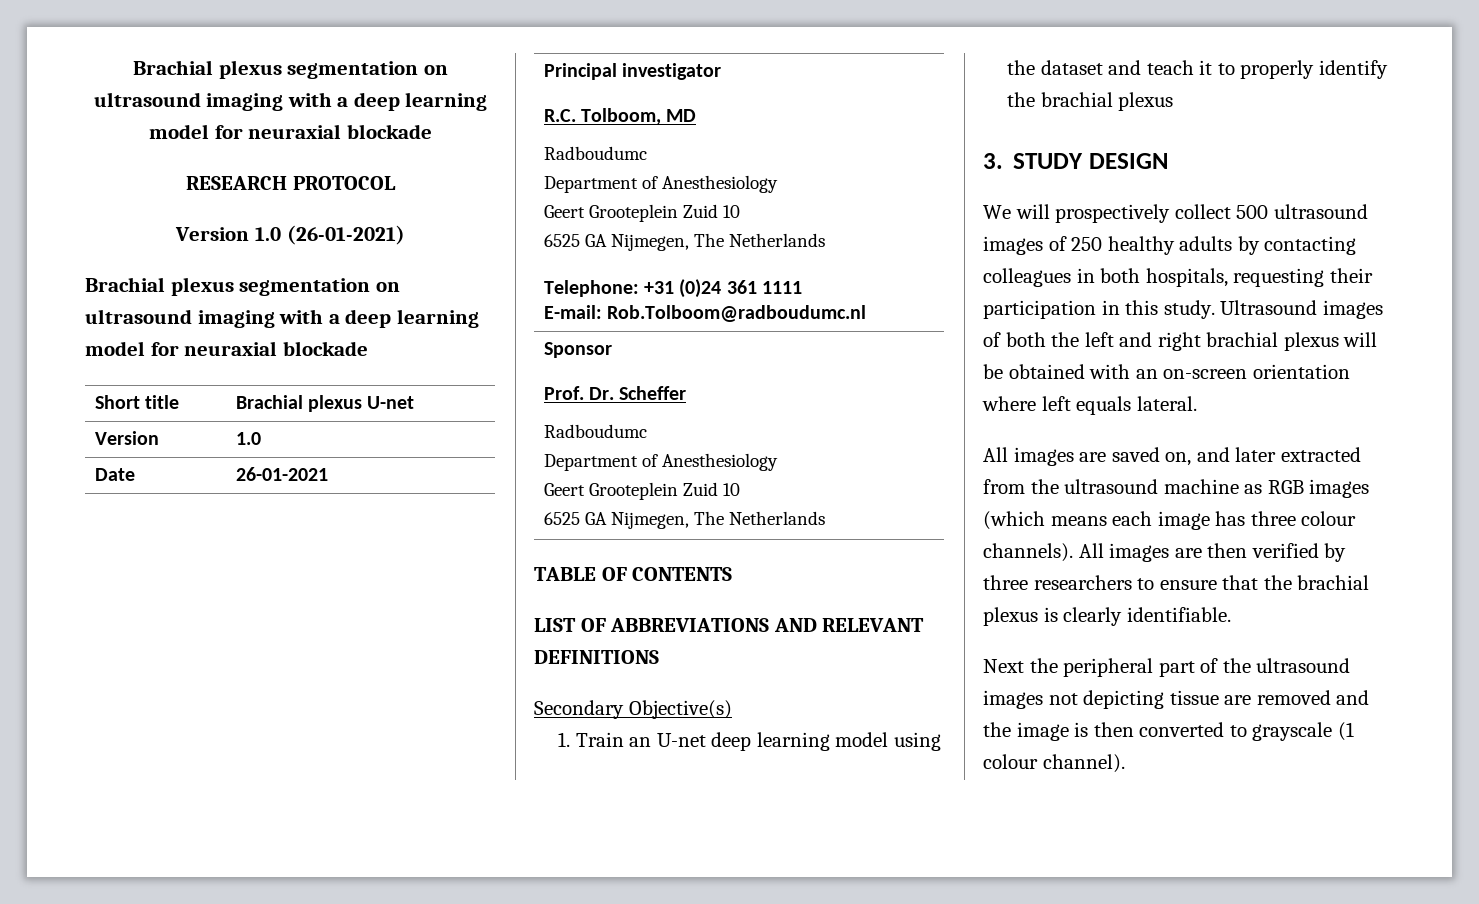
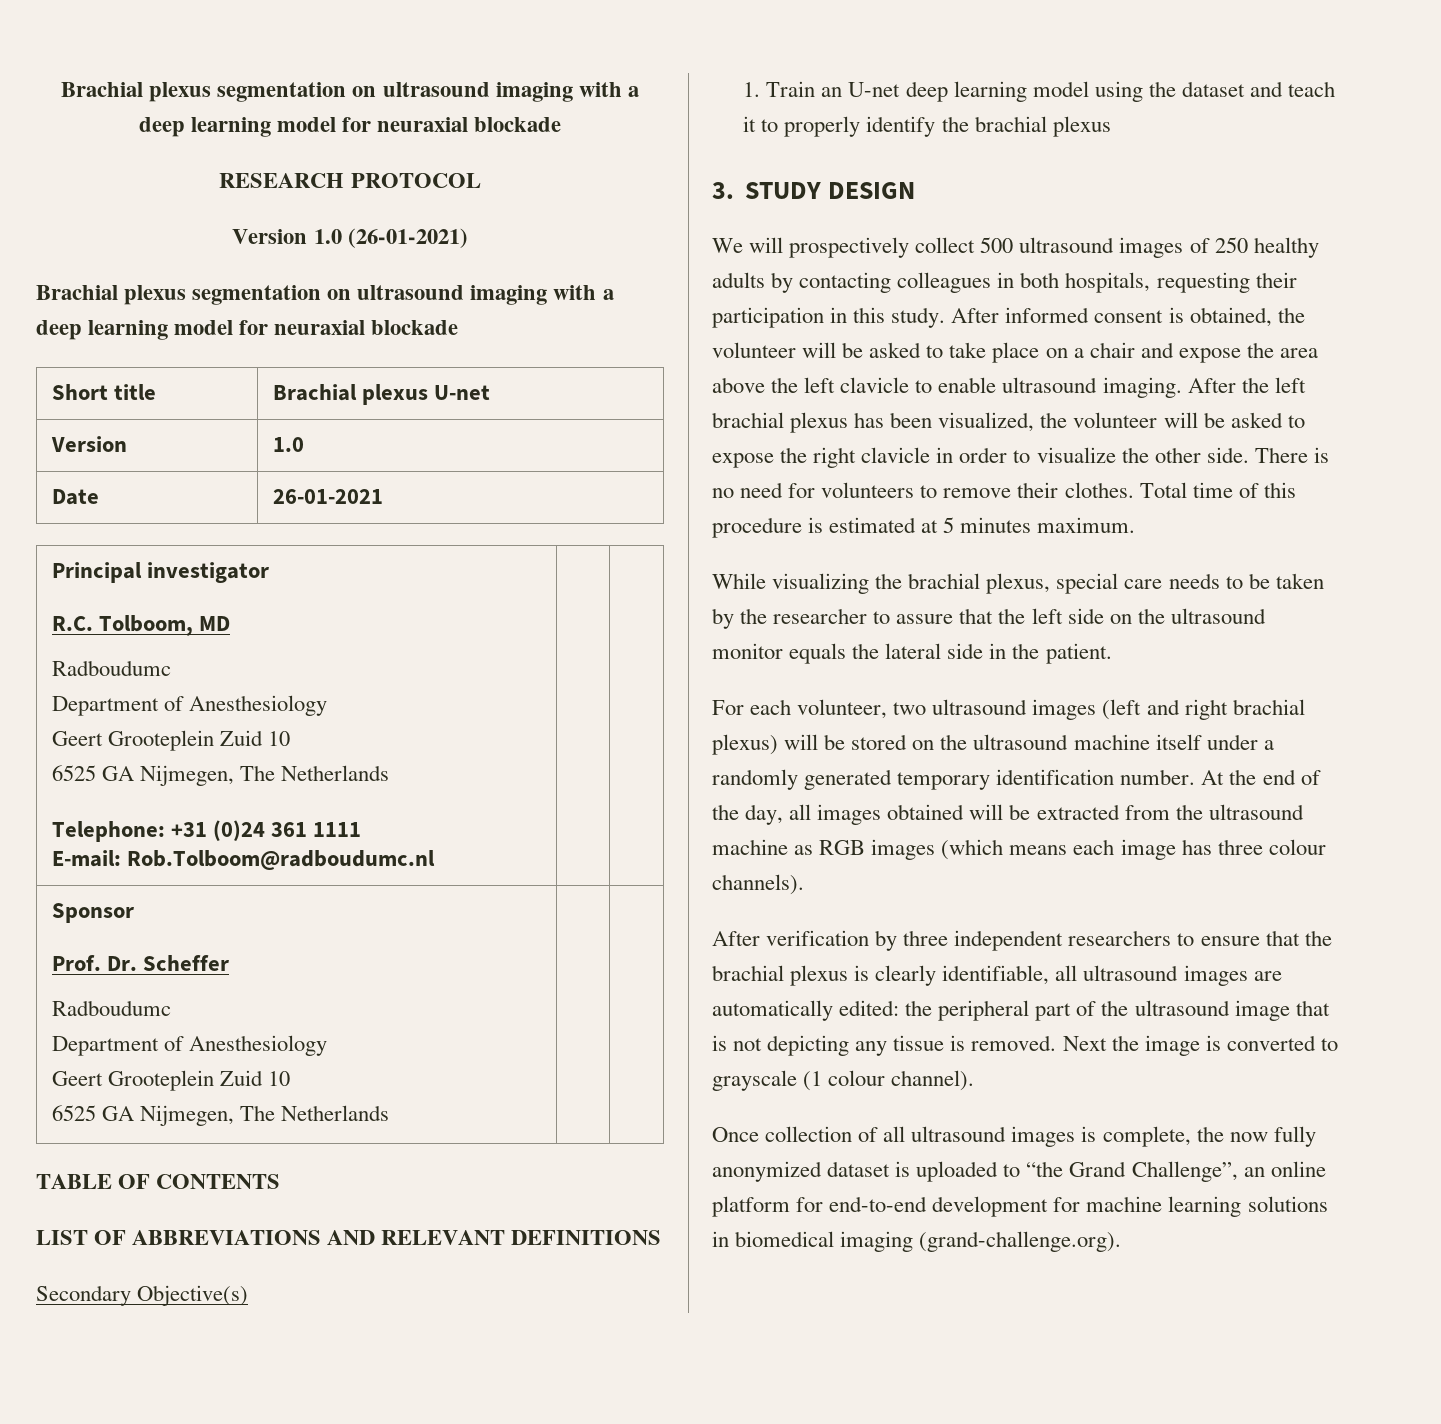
- Ultrasound images of both the left and right brachial plexus will be obtained with an on-screen orientation where left equals lateral.
- All images are saved on, and later extracted from the ultrasound machine as RGB images (which means each image has three colour channels). All images are then verified by three researchers to ensure that the brachial plexus is clearly identifiable.
- Next the peripheral part of the ultrasound images not depicting tissue are removed and the image is then converted to grayscale (1 colour channel).
+ After informed consent is obtained, the volunteer will be asked to take place on a chair and expose the area above the left clavicle to enable ultrasound imaging. After the left brachial plexus has been visualized, the volunteer will be asked to expose the right clavicle in order to visualize the other side. There is no need for volunteers to remove their clothes. Total time of this procedure is estimated at 5 minutes maximum.
+ While visualizing the brachial plexus, special care needs to be taken by the researcher to assure that the left side on the ultrasound monitor equals the lateral side in the patient.
+ For each volunteer, two ultrasound images (left and right brachial plexus) will be stored on the ultrasound machine itself under a randomly generated temporary identification number. At the end of the day, all images obtained will be extracted from the ultrasound machine as RGB images (which means each image has three colour channels).
+ After verification by three independent researchers to ensure that the brachial plexus is clearly identifiable, all ultrasound images are automatically edited: the peripheral part of the ultrasound image that is not depicting any tissue is removed. Next the image is converted to grayscale (1 colour channel).
+ Once collection of all ultrasound images is complete, the now fully anonymized dataset is uploaded to “the Grand Challenge”, an online platform for end-to-end development for machine learning solutions in biomedical imaging (grand-challenge.org).

